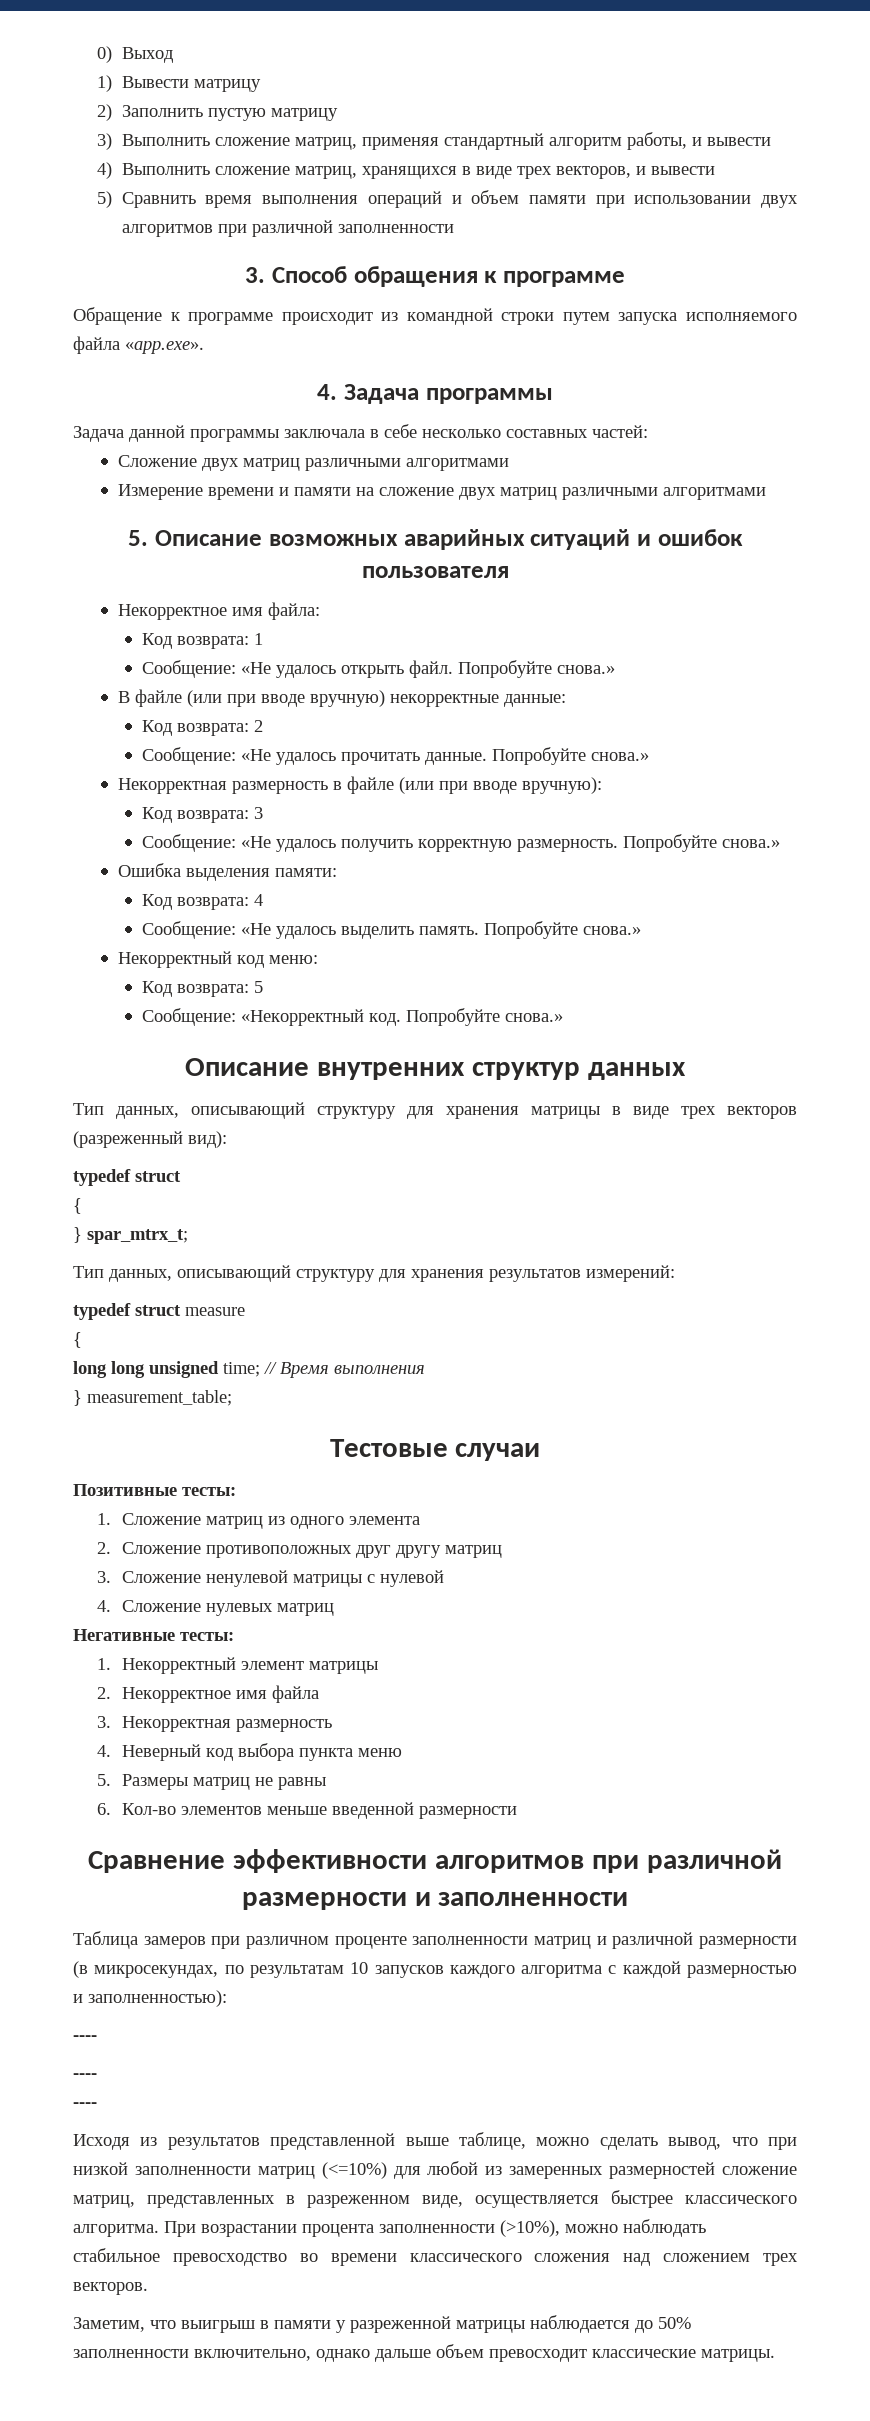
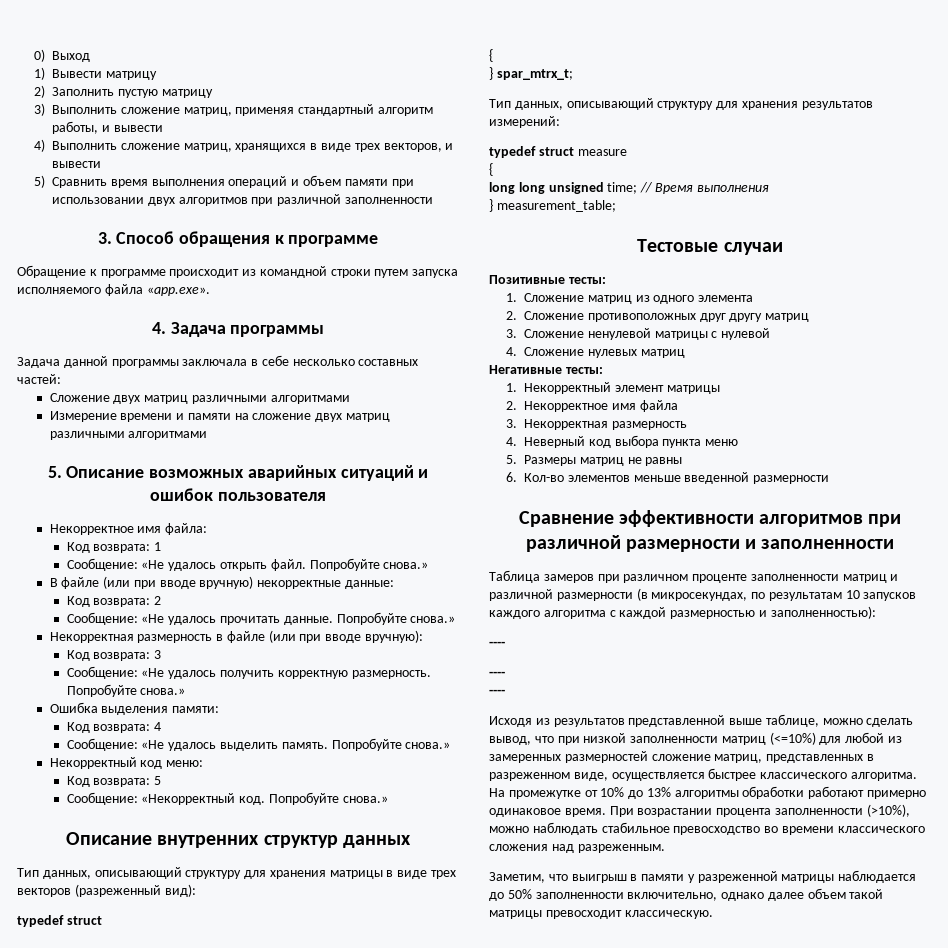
+ На промежутке от 10% до 13% алгоритмы обработки работают примерно одинаковое время.
- При возрастании процента заполненности (>10%), можно наблюдать стабильное превосходство во времени классического сложения над сложением трех векторов.
+ При возрастании процента заполненности (>10%), можно наблюдать стабильное превосходство во времени классического сложения над разреженным.
- Заметим, что выигрыш в памяти у разреженной матрицы наблюдается до 50% заполненности включительно, однако дальше объем превосходит классические матрицы.
+ Заметим, что выигрыш в памяти у разреженной матрицы наблюдается до 50% заполненности включительно, однако далее объем такой матрицы превосходит классическую.

